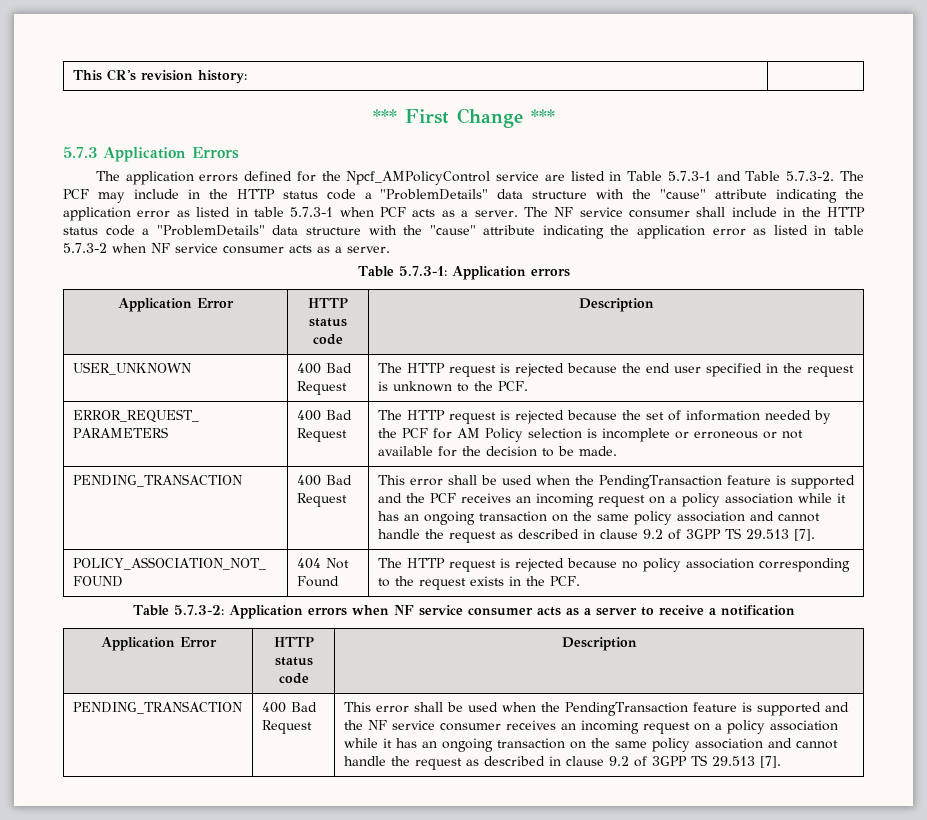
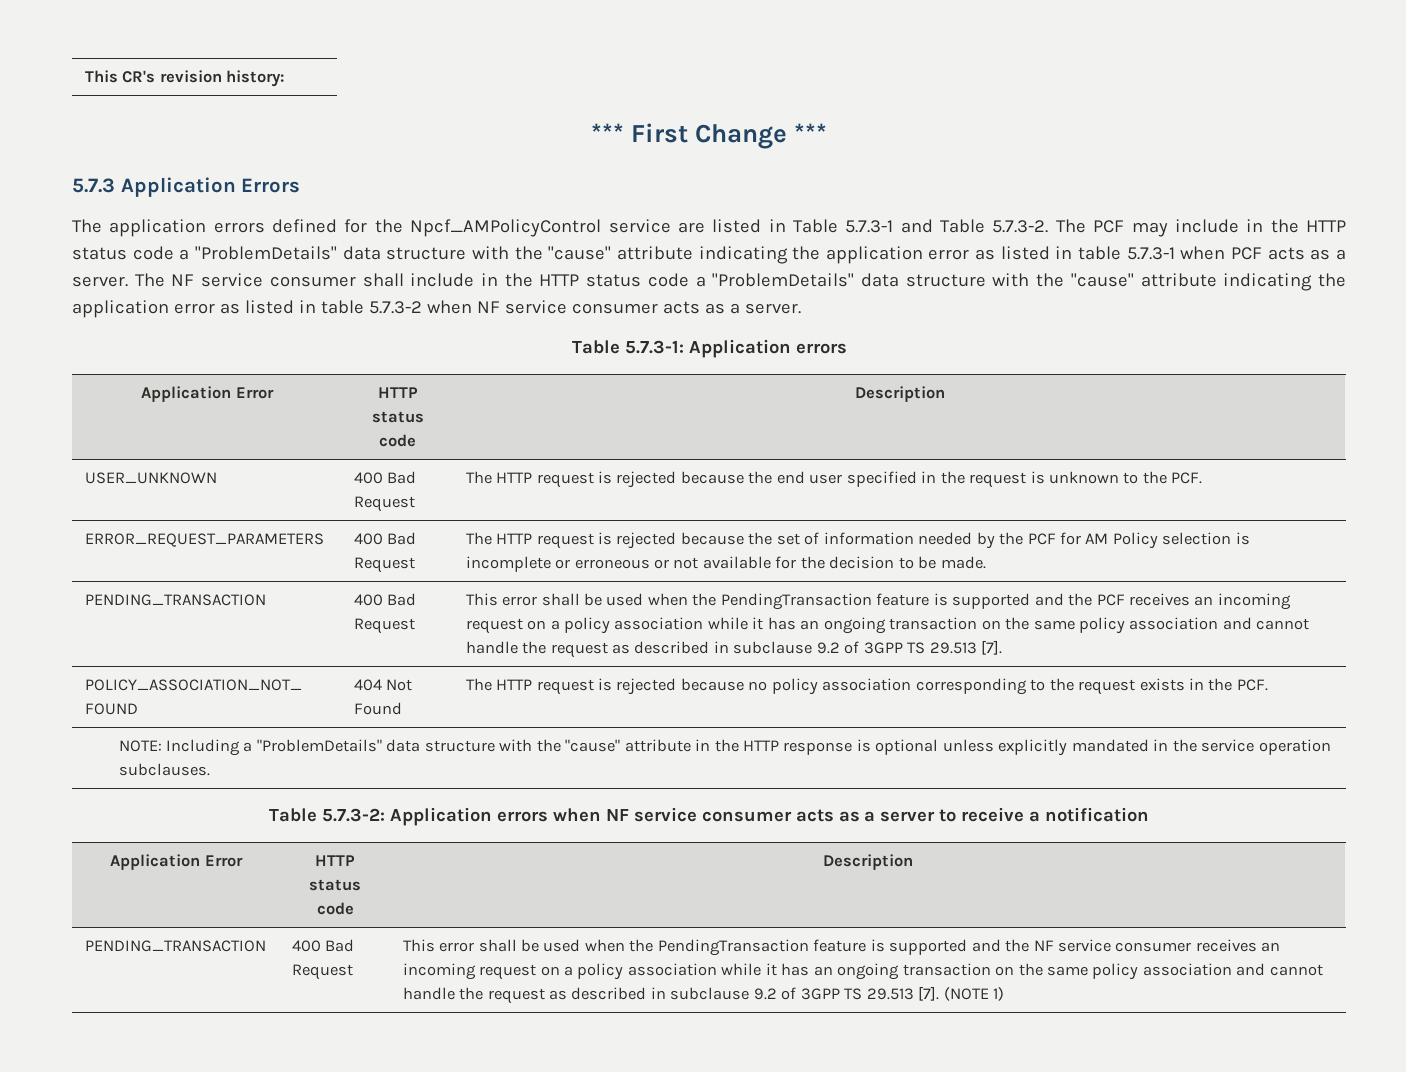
- This error shall be used when the PendingTransaction feature is supported and the PCF receives an incoming request on a policy association while it has an ongoing transaction on the same policy association and cannot handle the request as described in clause 9.2 of 3GPP TS 29.513 [7].
+ This error shall be used when the PendingTransaction feature is supported and the PCF receives an incoming request on a policy association while it has an ongoing transaction on the same policy association and cannot handle the request as described in subclause 9.2 of 3GPP TS 29.513 [7].
+ NOTE: Including a "ProblemDetails" data structure with the "cause" attribute in the HTTP response is optional unless explicitly mandated in the service operation subclauses.
- This error shall be used when the PendingTransaction feature is supported and the NF service consumer receives an incoming request on a policy association while it has an ongoing transaction on the same policy association and cannot handle the request as described in clause 9.2 of 3GPP TS 29.513 [7].
+ This error shall be used when the PendingTransaction feature is supported and the NF service consumer receives an incoming request on a policy association while it has an ongoing transaction on the same policy association and cannot handle the request as described in subclause 9.2 of 3GPP TS 29.513 [7]. (NOTE 1)

